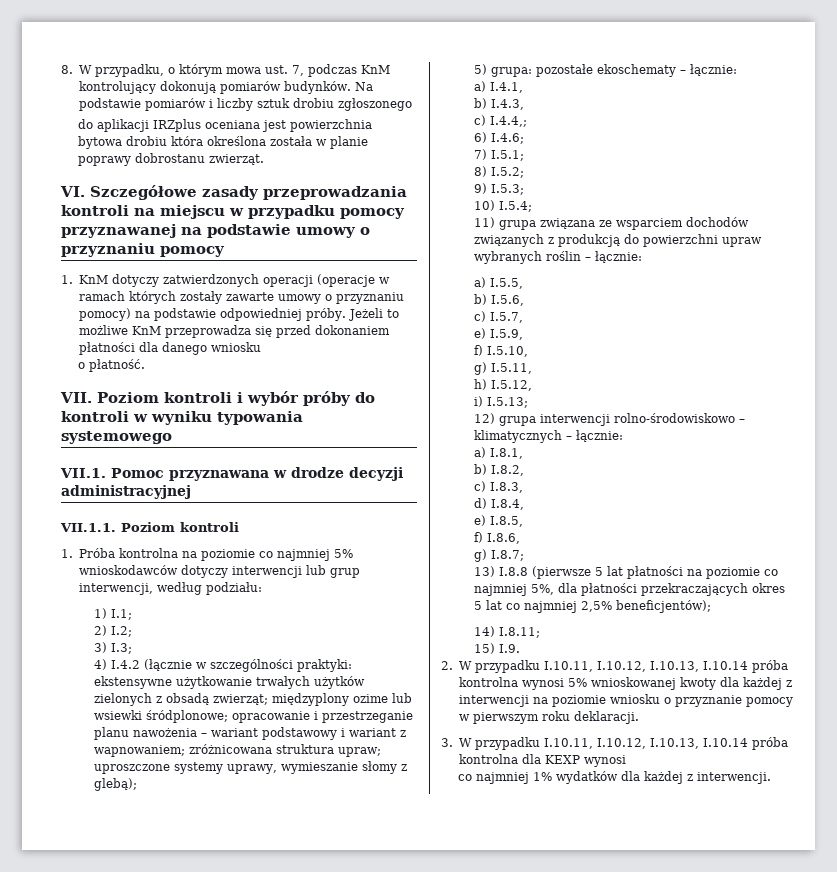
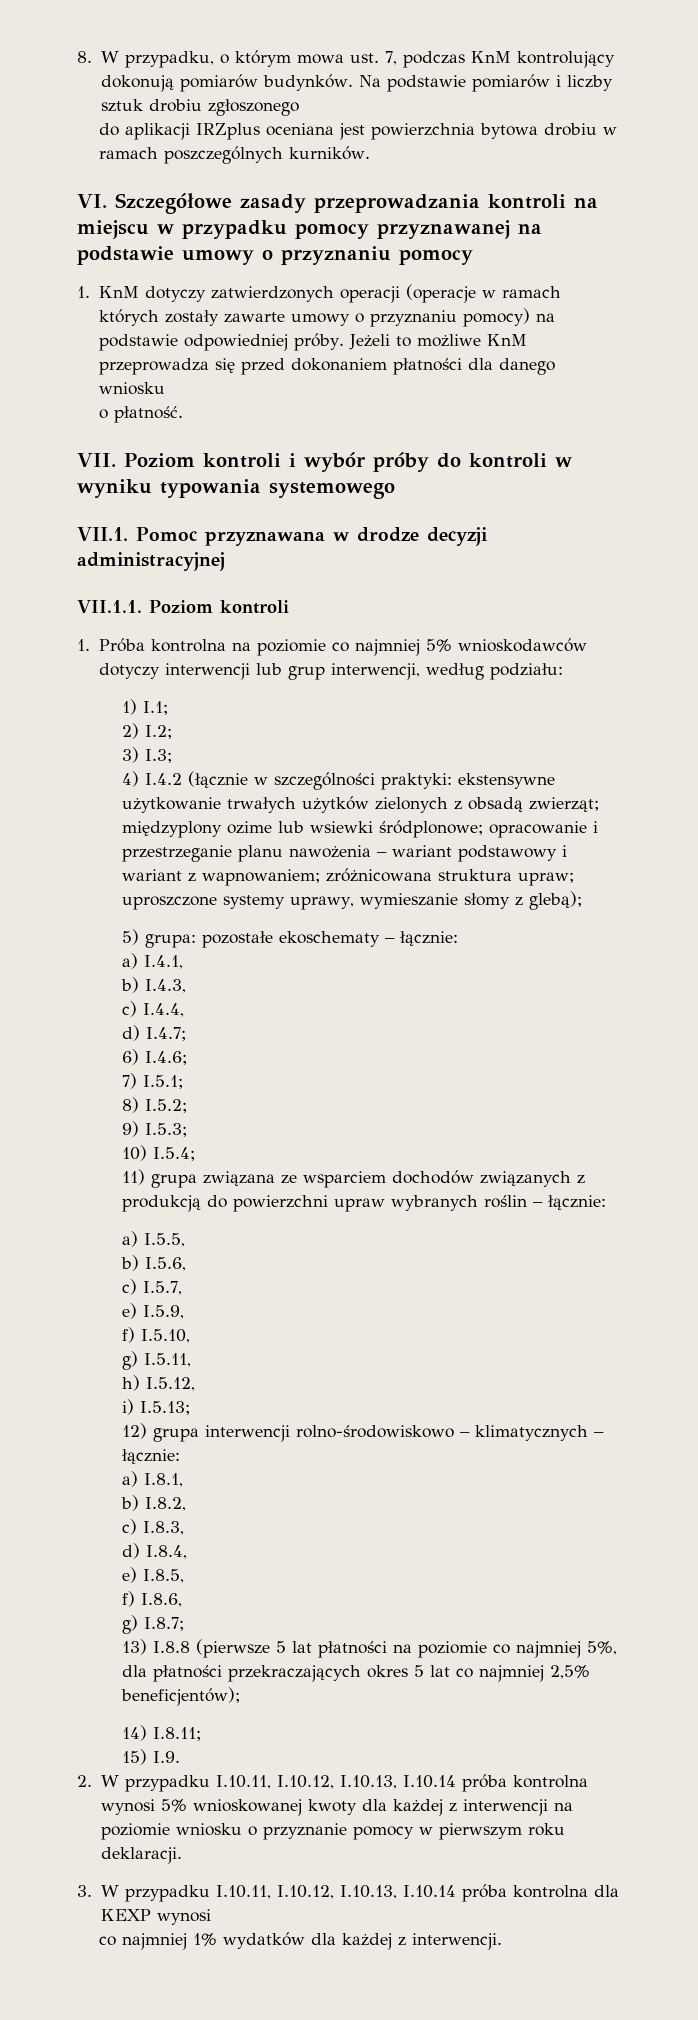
- do aplikacji IRZplus oceniana jest powierzchnia bytowa drobiu która określona została w planie poprawy dobrostanu zwierząt.
+ do aplikacji IRZplus oceniana jest powierzchnia bytowa drobiu w ramach poszczególnych kurników.
- c) I.4.4,;
+ c) I.4.4,
+ d) I.4.7;

